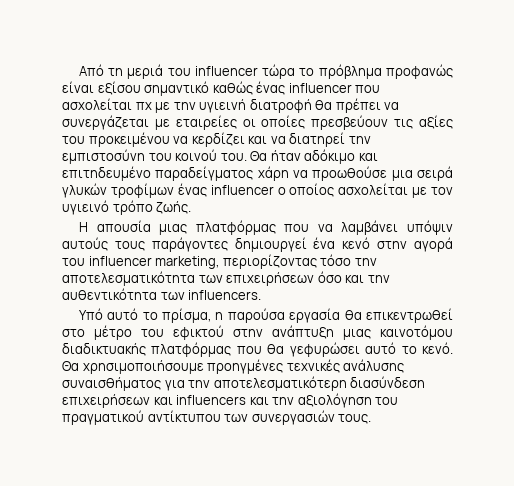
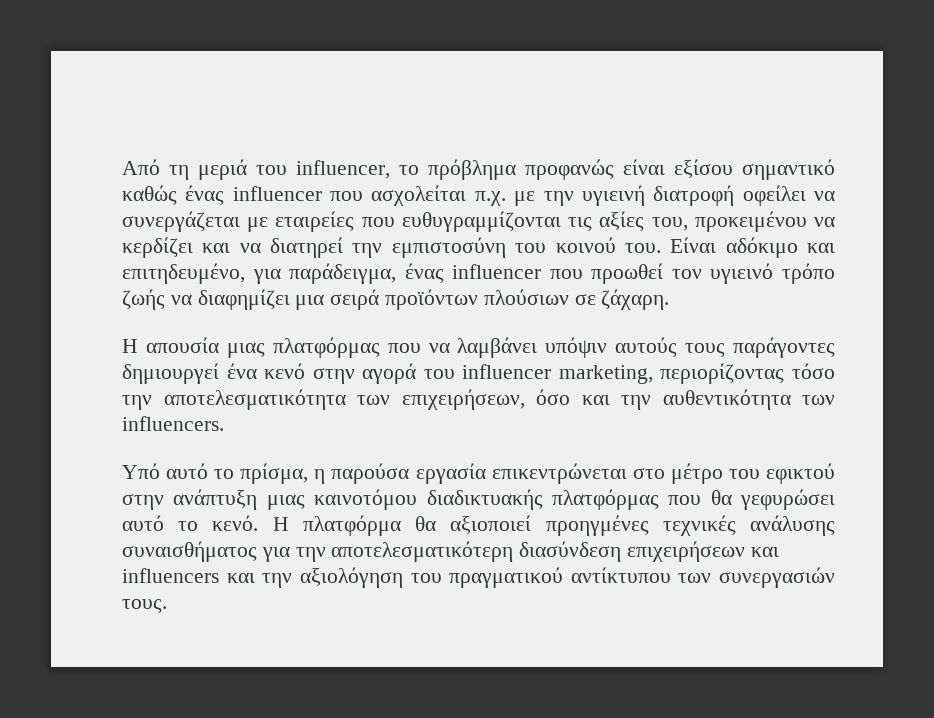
- Από τη μεριά του influencer τώρα το πρόβλημα προφανώς είναι εξίσου σημαντικό καθώς ένας influencer που ασχολείται πχ με την υγιεινή διατροφή θα πρέπει να συνεργάζεται με εταιρείες οι οποίες πρεσβεύουν τις αξίες του προκειμένου να κερδίζει και να διατηρεί την εμπιστοσύνη του κοινού του.
+ Από τη μεριά του influencer, το πρόβλημα προφανώς είναι εξίσου σημαντικό καθώς ένας influencer που ασχολείται π.χ. με την υγιεινή διατροφή οφείλει να συνεργάζεται με εταιρείες που ευθυγραμμίζονται τις αξίες του, προκειμένου να κερδίζει και να διατηρεί την εμπιστοσύνη του κοινού του.
- Θα ήταν αδόκιμο και επιτηδευμένο παραδείγματος χάρη να προωθούσε μια σειρά γλυκών τροφίμων ένας influencer o οποίος ασχολείται με τον υγιεινό τρόπο ζωής.
+ Είναι αδόκιμο και επιτηδευμένο, για παράδειγμα, ένας influencer που προωθεί τον υγιεινό τρόπο ζωής να διαφημίζει μια σειρά προϊόντων πλούσιων σε ζάχαρη.
- Η απουσία μιας πλατφόρμας που να λαμβάνει υπόψιν αυτούς τους παράγοντες δημιουργεί ένα κενό στην αγορά του influencer marketing, περιορίζοντας τόσο την αποτελεσματικότητα των επιχειρήσεων όσο και την αυθεντικότητα των influencers.
+ Η απουσία μιας πλατφόρμας που να λαμβάνει υπόψιν αυτούς τους παράγοντες δημιουργεί ένα κενό στην αγορά του influencer marketing, περιορίζοντας τόσο την αποτελεσματικότητα των επιχειρήσεων, όσο και την αυθεντικότητα των influencers.
- Υπό αυτό το πρίσμα, η παρούσα εργασία θα επικεντρωθεί στο μέτρο του εφικτού στην ανάπτυξη μιας καινοτόμου διαδικτυακής πλατφόρμας που θα γεφυρώσει αυτό το κενό.
+ Υπό αυτό το πρίσμα, η παρούσα εργασία επικεντρώνεται στο μέτρο του εφικτού στην ανάπτυξη μιας καινοτόμου διαδικτυακής πλατφόρμας που θα γεφυρώσει αυτό το κενό.
- Θα χρησιμοποιήσουμε προηγμένες τεχνικές ανάλυσης συναισθήματος για την αποτελεσματικότερη διασύνδεση επιχειρήσεων και influencers και την αξιολόγηση του πραγματικού αντίκτυπου των συνεργασιών τους.
+ Η πλατφόρμα θα αξιοποιεί προηγμένες τεχνικές ανάλυσης συναισθήματος για την αποτελεσματικότερη διασύνδεση επιχειρήσεων και influencers και την αξιολόγηση του πραγματικού αντίκτυπου των συνεργασιών τους.

